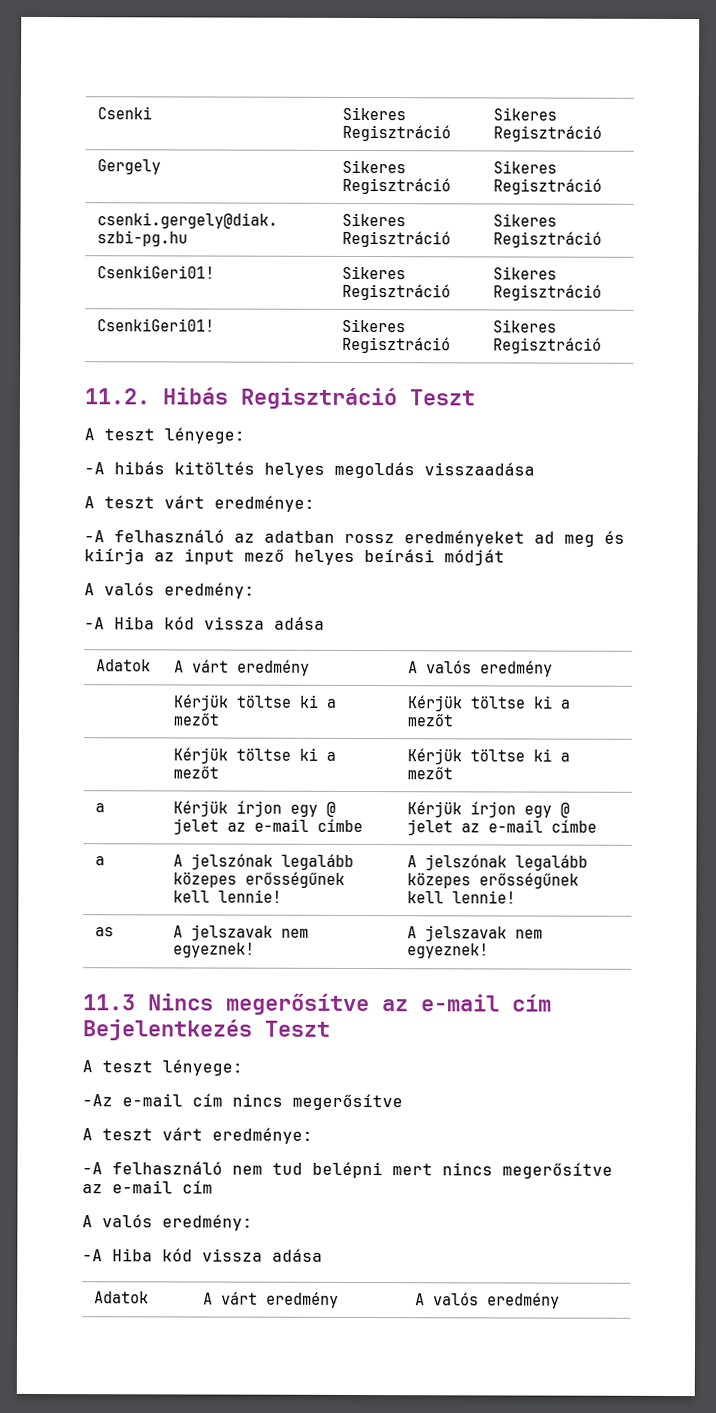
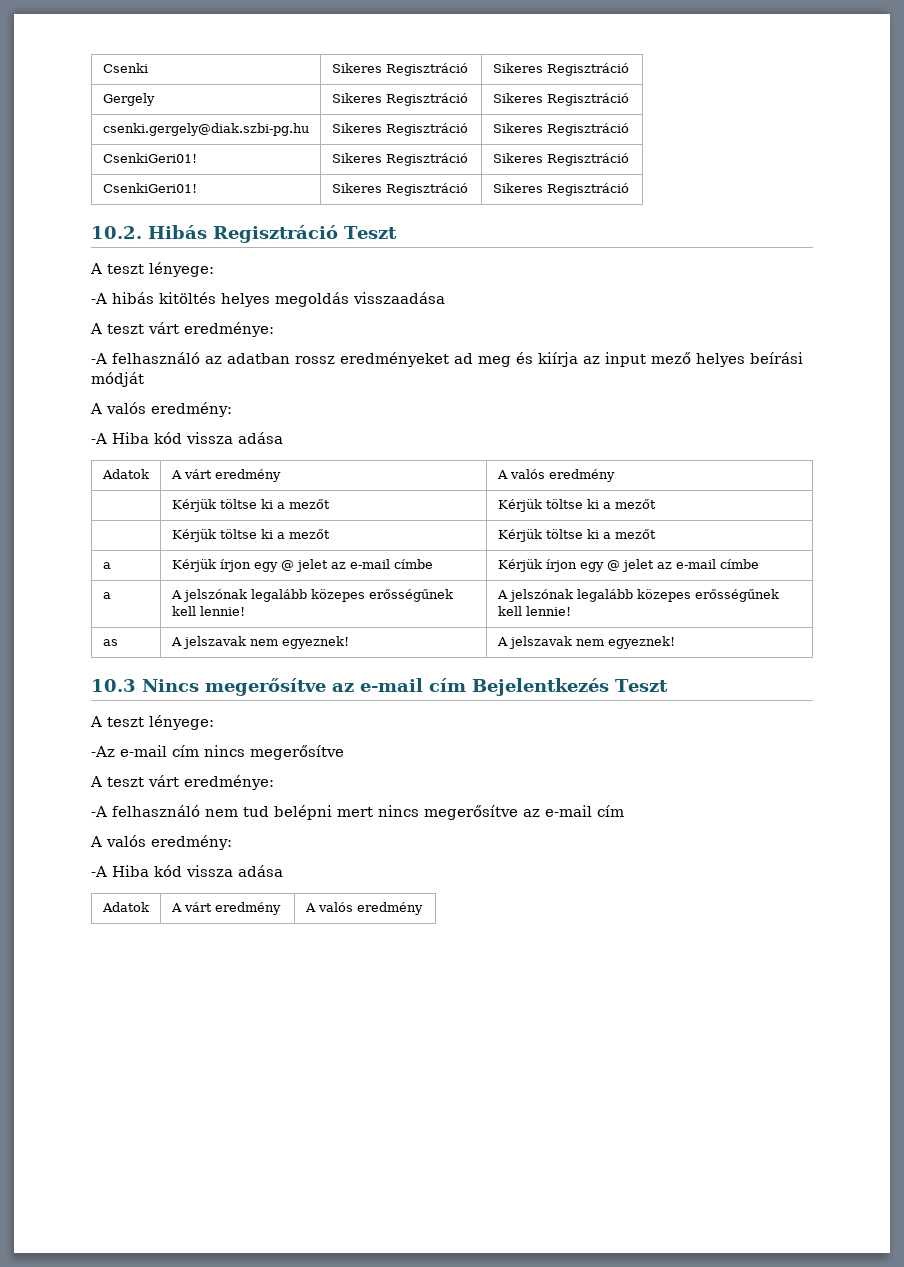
- 11.2. Hibás Regisztráció Teszt
+ 10.2. Hibás Regisztráció Teszt
- 11.3 Nincs megerősítve az e-mail cím Bejelentkezés Teszt
+ 10.3 Nincs megerősítve az e-mail cím Bejelentkezés Teszt

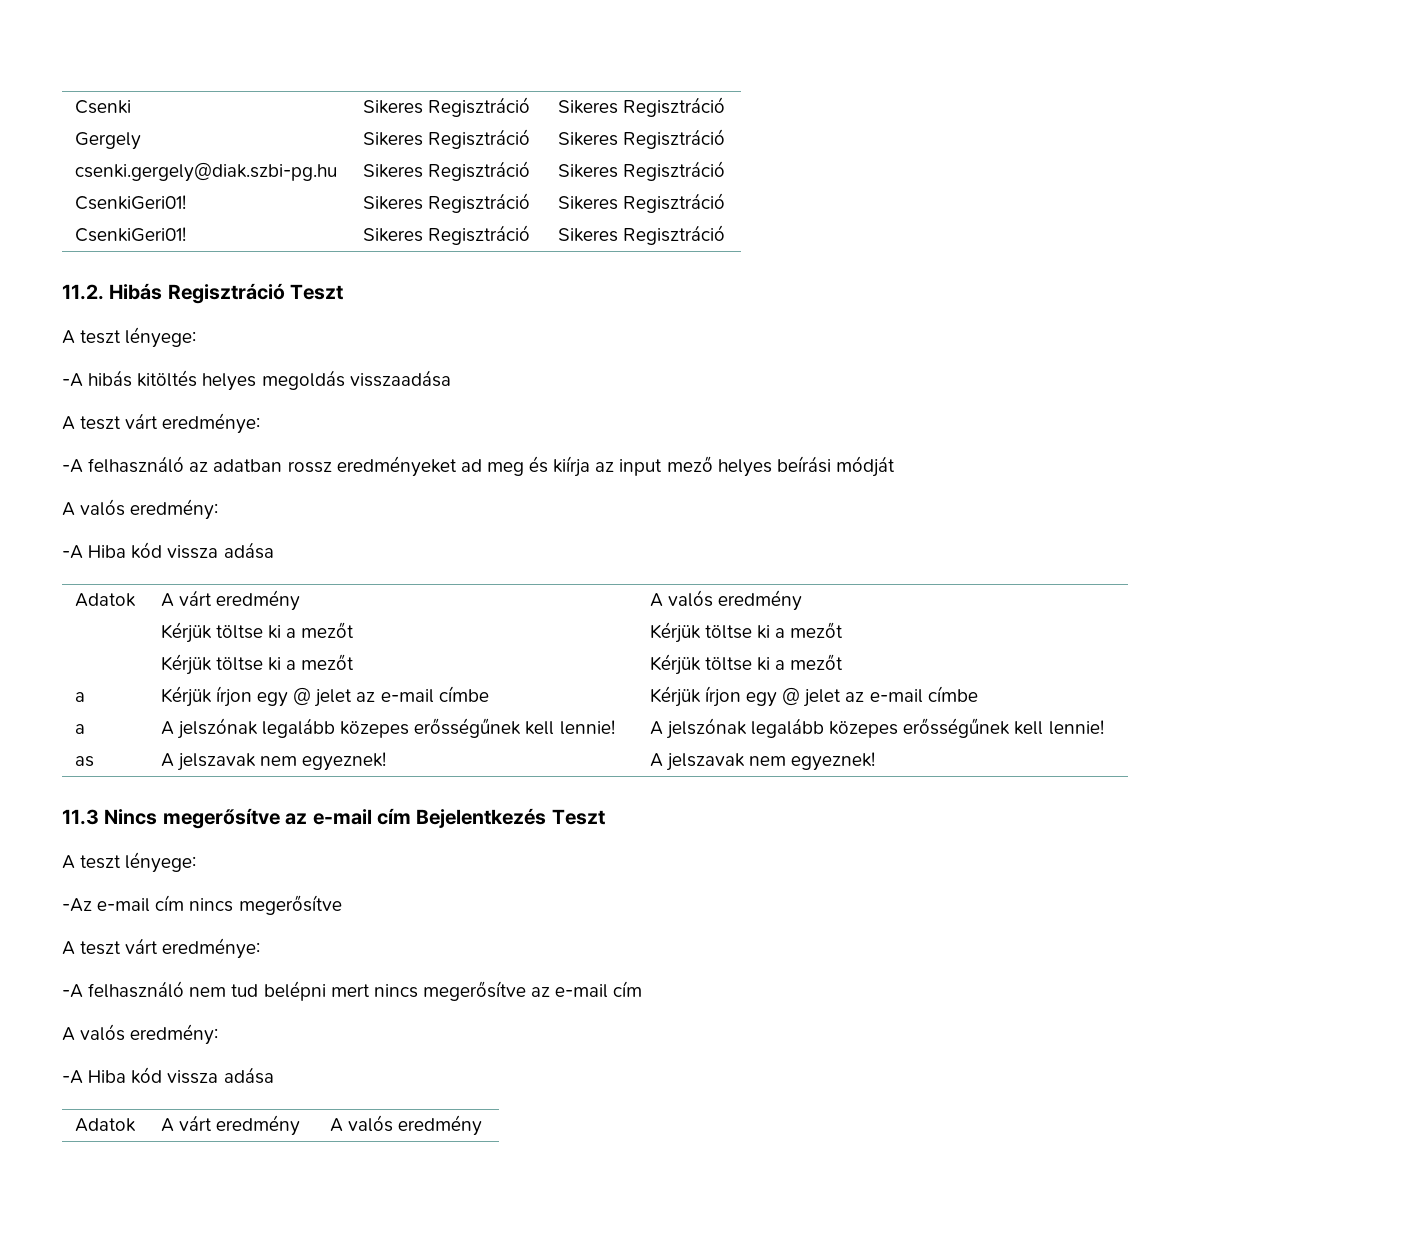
- 10.2. Hibás Regisztráció Teszt
+ 11.2. Hibás Regisztráció Teszt
- 10.3 Nincs megerősítve az e-mail cím Bejelentkezés Teszt
+ 11.3 Nincs megerősítve az e-mail cím Bejelentkezés Teszt

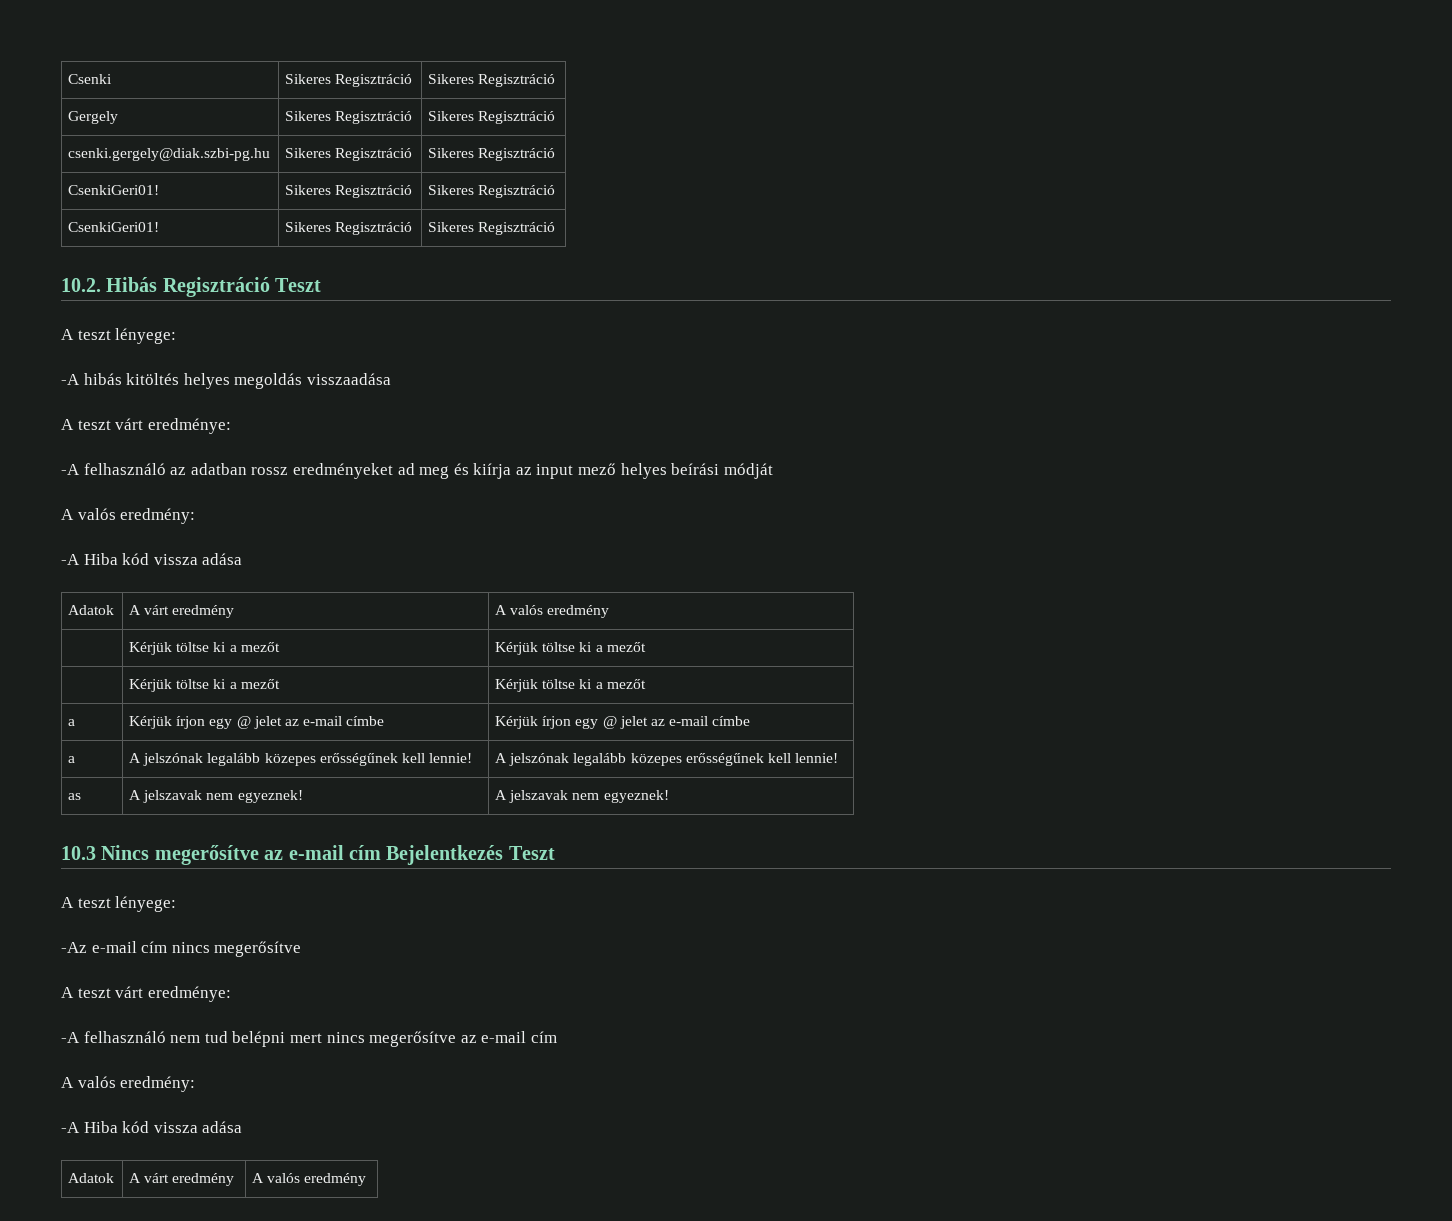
- 11.2. Hibás Regisztráció Teszt
+ 10.2. Hibás Regisztráció Teszt
- 11.3 Nincs megerősítve az e-mail cím Bejelentkezés Teszt
+ 10.3 Nincs megerősítve az e-mail cím Bejelentkezés Teszt

